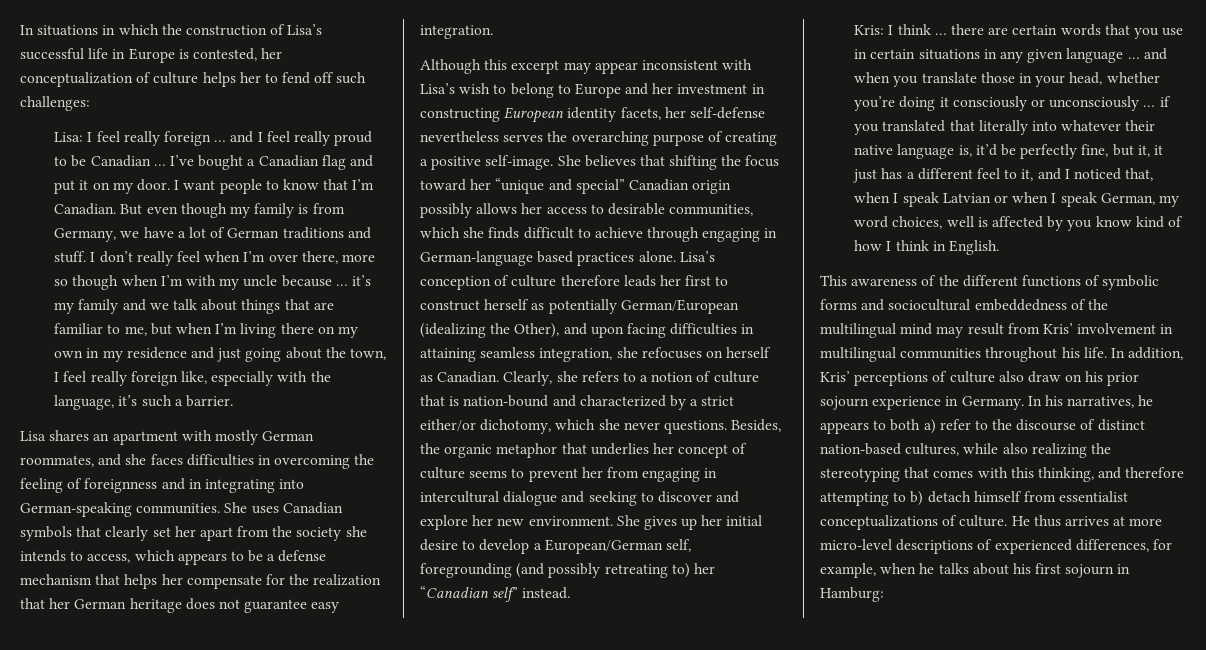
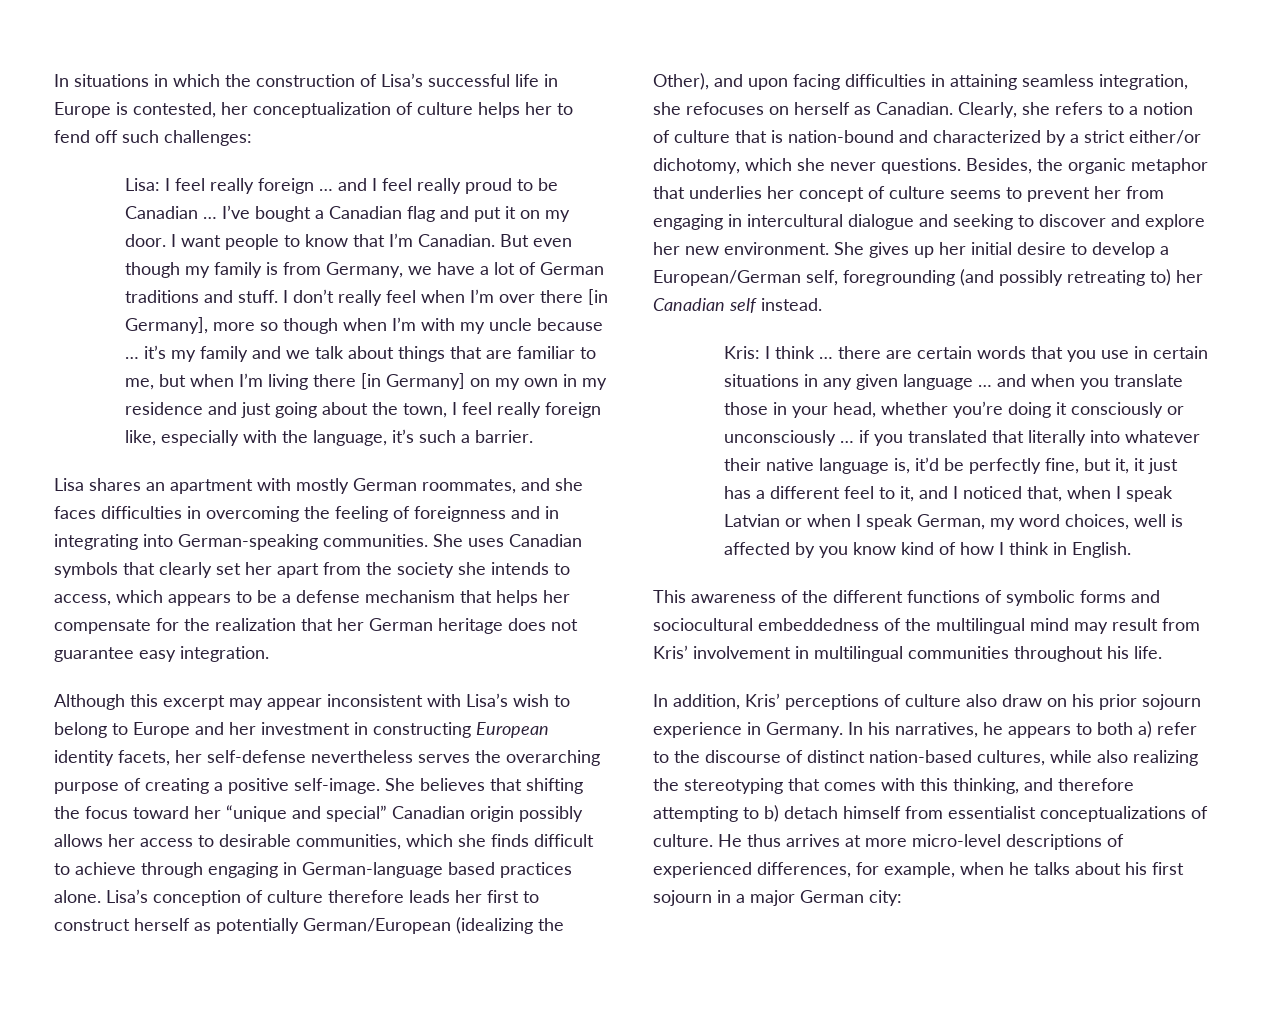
- I don’t really feel when I’m over there, more so though when I’m with my uncle because … it’s my family and we talk about things that are familiar to me, but when I’m living there on my own in my residence and just going about the town, I feel really foreign like, especially with the language, it’s such a barrier.
+ I don’t really feel when I’m over there [in Germany], more so though when I’m with my uncle because … it’s my family and we talk about things that are familiar to me, but when I’m living there [in Germany] on my own in my residence and just going about the town, I feel really foreign like, especially with the language, it’s such a barrier.
- She gives up her initial desire to develop a European/German self, foregrounding (and possibly retreating to) her “Canadian self” instead.
+ She gives up her initial desire to develop a European/German self, foregrounding (and possibly retreating to) her Canadian self instead.
- This awareness of the different functions of symbolic forms and sociocultural embeddedness of the multilingual mind may result from Kris’ involvement in multilingual communities throughout his life. In addition, Kris’ perceptions of culture also draw on his prior sojourn experience in Germany.
+ This awareness of the different functions of symbolic forms and sociocultural embeddedness of the multilingual mind may result from Kris’ involvement in multilingual communities throughout his life.
+ In addition, Kris’ perceptions of culture also draw on his prior sojourn experience in Germany.
- He thus arrives at more micro-level descriptions of experienced differences, for example, when he talks about his first sojourn in Hamburg:
+ He thus arrives at more micro-level descriptions of experienced differences, for example, when he talks about his first sojourn in a major German city:

